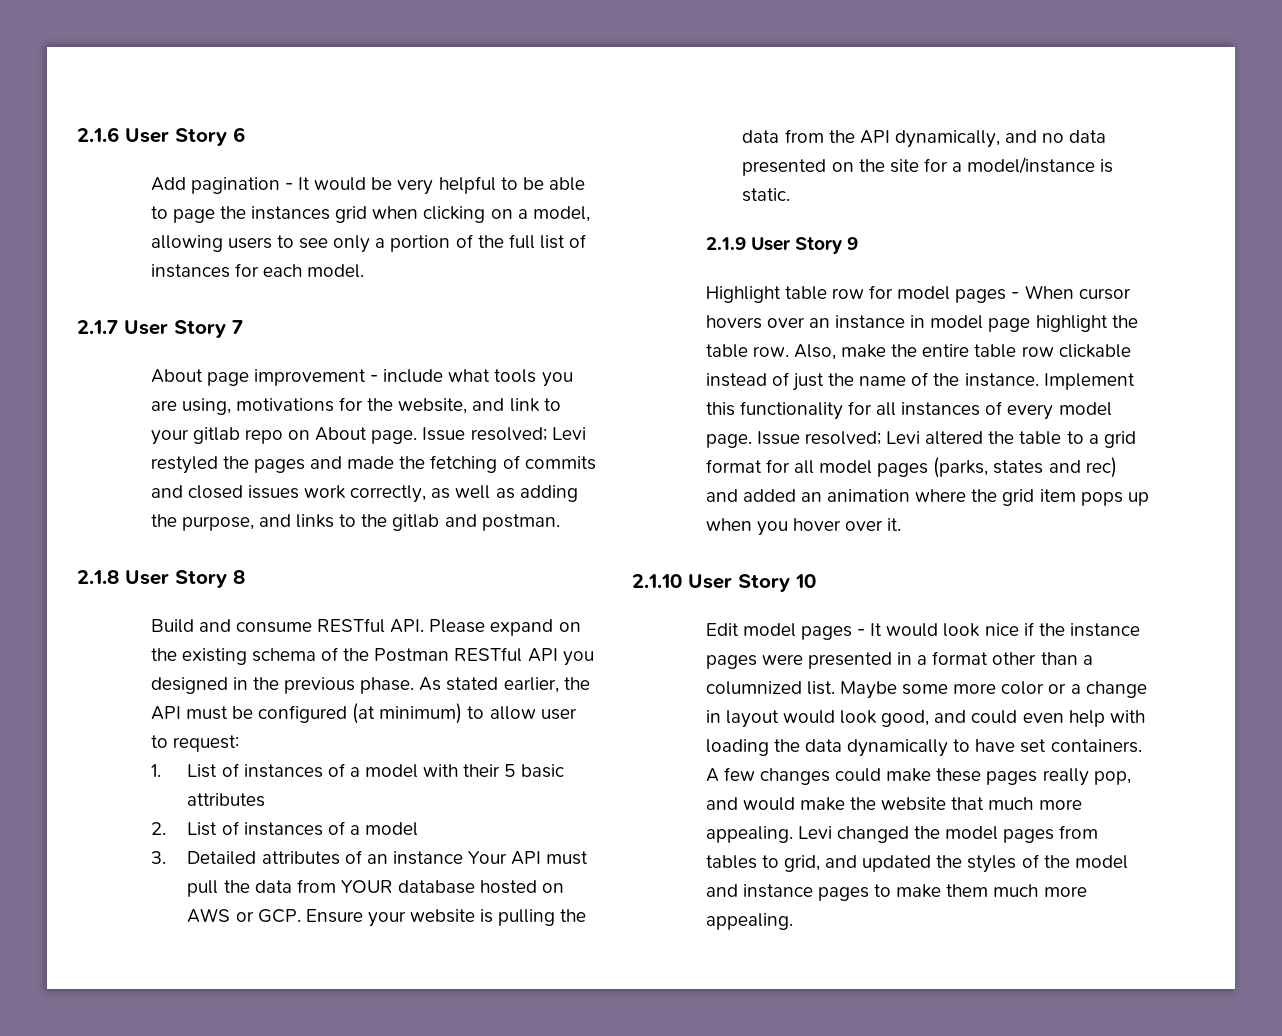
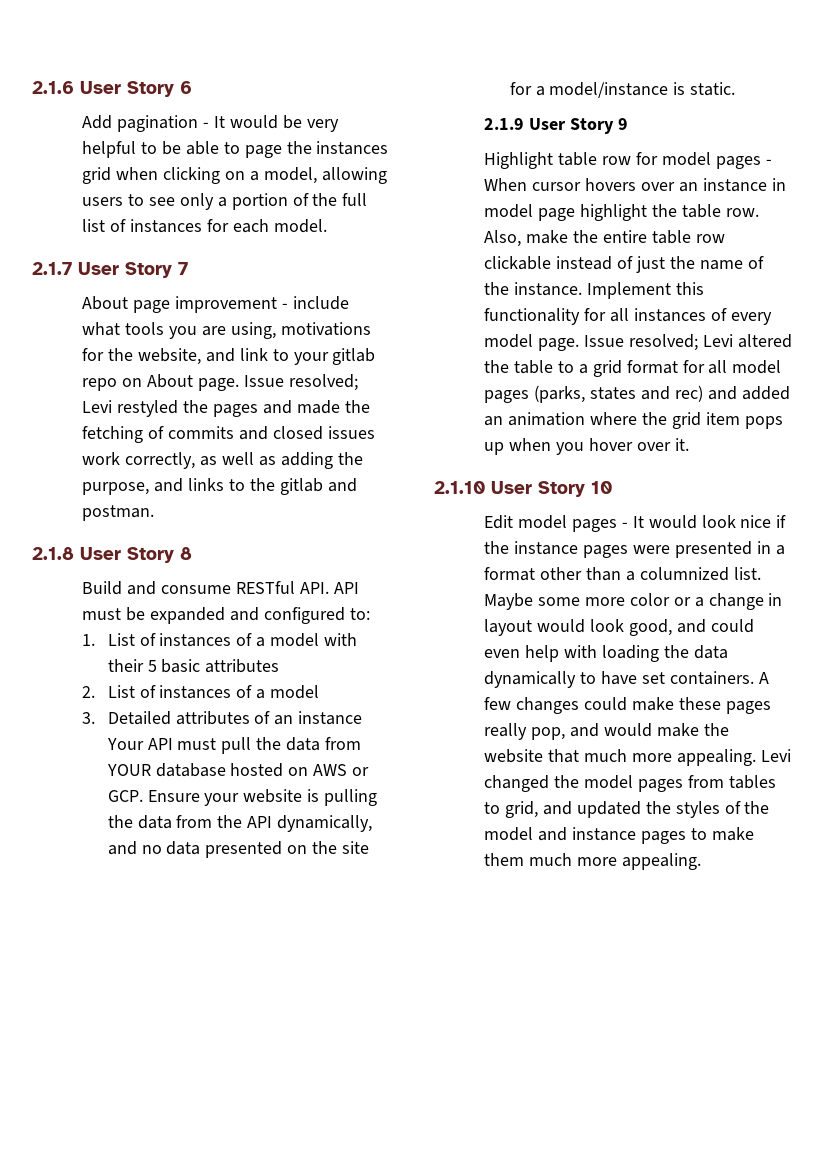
- Build and consume RESTful API. Please expand on the existing schema of the Postman RESTful API you designed in the previous phase. As stated earlier, the API must be configured (at minimum) to allow user to request:
+ Build and consume RESTful API. API must be expanded and configured to:

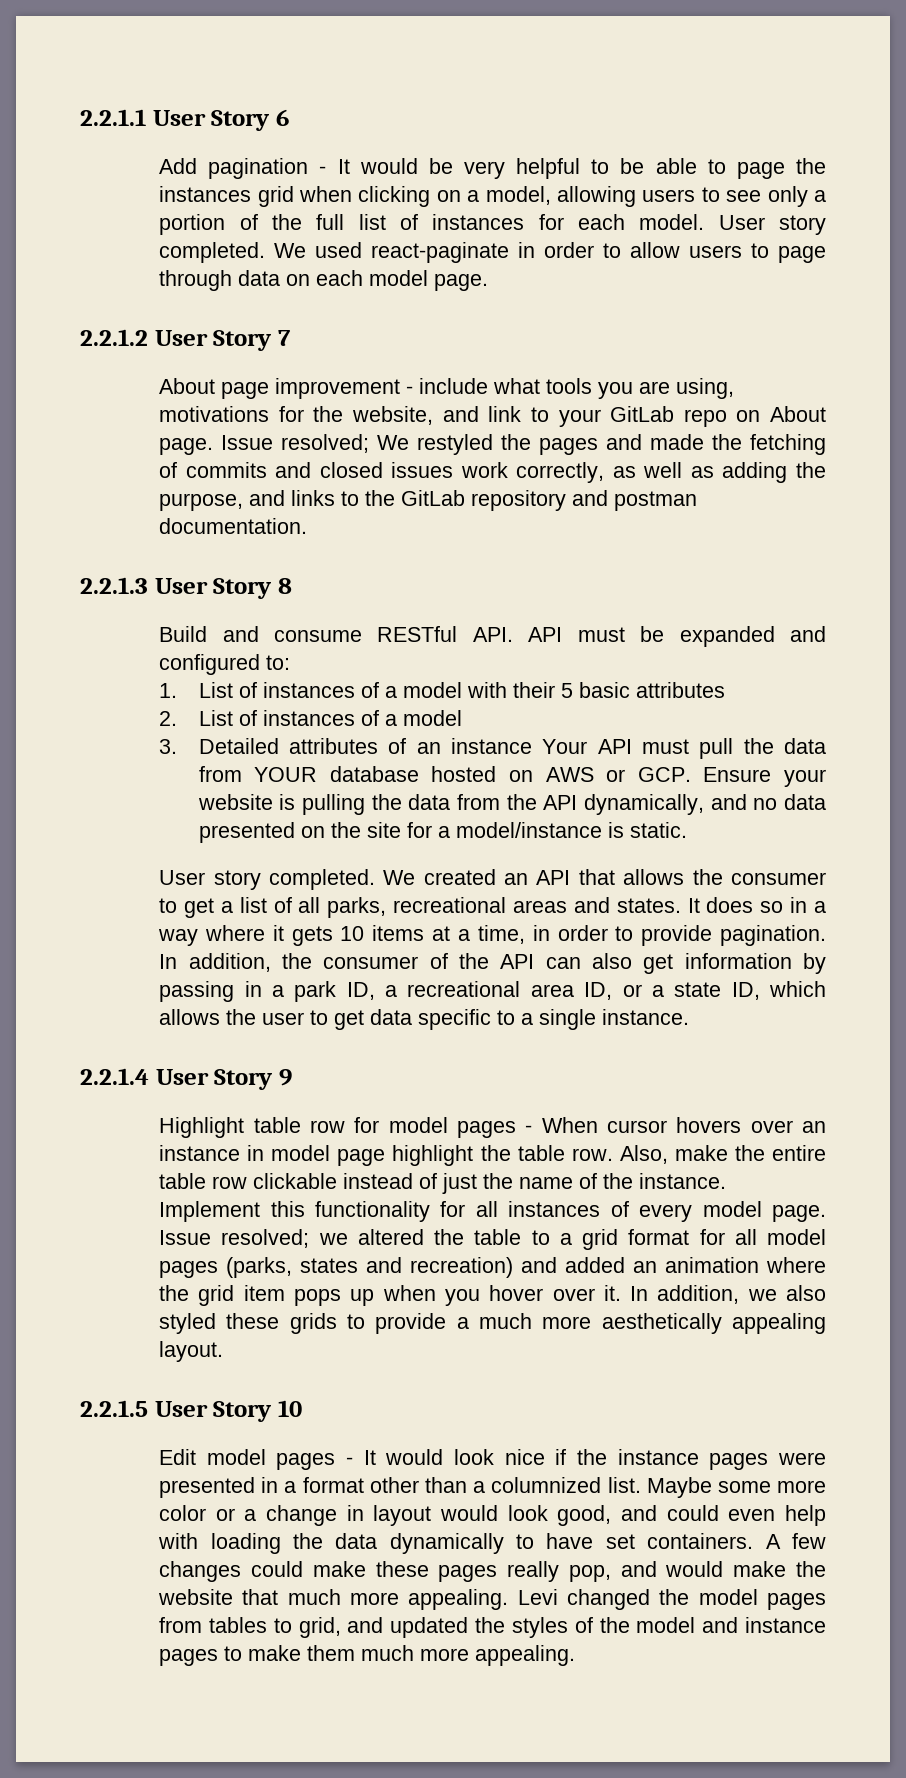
- 2.1.6 User Story 6
+ 2.2.1.1 User Story 6
- Add pagination - It would be very helpful to be able to page the instances grid when clicking on a model, allowing users to see only a portion of the full list of instances for each model.
- 2.1.7 User Story 7
+ Add pagination - It would be very helpful to be able to page the instances grid when clicking on a model, allowing users to see only a portion of the full list of instances for each model. User story completed. We used react-paginate in order to allow users to page through data on each model page.
+ 2.2.1.2 User Story 7
- About page improvement - include what tools you are using, motivations for the website, and link to your gitlab repo on About page.
+ About page improvement - include what tools you are using, motivations for the website, and link to your GitLab repo on About page.
- Issue resolved; Levi restyled the pages and made the fetching of commits and closed issues work correctly, as well as adding the purpose, and links to the gitlab and postman.
- 2.1.8 User Story 8
+ Issue resolved; We restyled the pages and made the fetching of commits and closed issues work correctly, as well as adding the purpose, and links to the GitLab repository and postman documentation.
+ 2.2.1.3 User Story 8
- 2.1.9 User Story 9
+ User story completed. We created an API that allows the consumer to get a list of all parks, recreational areas and states. It does so in a way where it gets 10 items at a time, in order to provide pagination. In addition, the consumer of the API can also get information by passing in a park ID, a recreational area ID, or a state ID, which allows the user to get data specific to a single instance.
+ 2.2.1.4 User Story 9
- Issue resolved; Levi altered the table to a grid format for all model pages (parks, states and rec) and added an animation where the grid item pops up when you hover over it.
- 2.1.10 User Story 10
+ Issue resolved; we altered the table to a grid format for all model pages (parks, states and recreation) and added an animation where the grid item pops up when you hover over it. In addition, we also styled these grids to provide a much more aesthetically appealing layout.
+ 2.2.1.5 User Story 10

